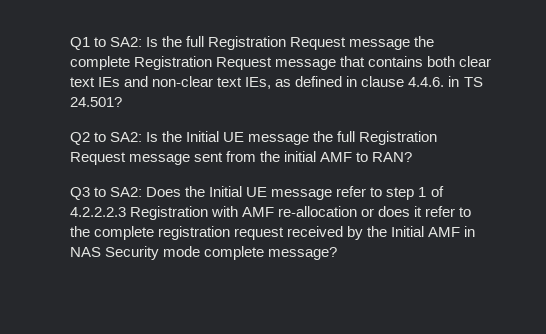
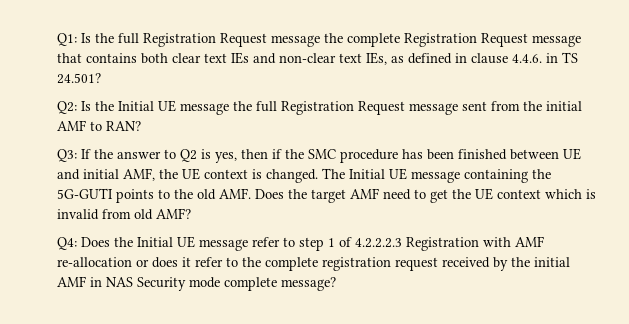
- Q1 to SA2: Is the full Registration Request message the complete Registration Request message that contains both clear text IEs and non-clear text IEs, as defined in clause 4.4.6. in TS 24.501?
+ Q1: Is the full Registration Request message the complete Registration Request message that contains both clear text IEs and non-clear text IEs, as defined in clause 4.4.6. in TS 24.501?
- Q2 to SA2: Is the Initial UE message the full Registration Request message sent from the initial AMF to RAN?
+ Q2: Is the Initial UE message the full Registration Request message sent from the initial AMF to RAN?
- Q3 to SA2: Does the Initial UE message refer to step 1 of 4.2.2.2.3 Registration with AMF re-allocation or does it refer to the complete registration request received by the Initial AMF in NAS Security mode complete message?
+ Q3: If the answer to Q2 is yes, then if the SMC procedure has been finished between UE and initial AMF, the UE context is changed. The Initial UE message containing the 5G-GUTI points to the old AMF. Does the target AMF need to get the UE context which is invalid from old AMF?
+ Q4: Does the Initial UE message refer to step 1 of 4.2.2.2.3 Registration with AMF re-allocation or does it refer to the complete registration request received by the initial AMF in NAS Security mode complete message?

